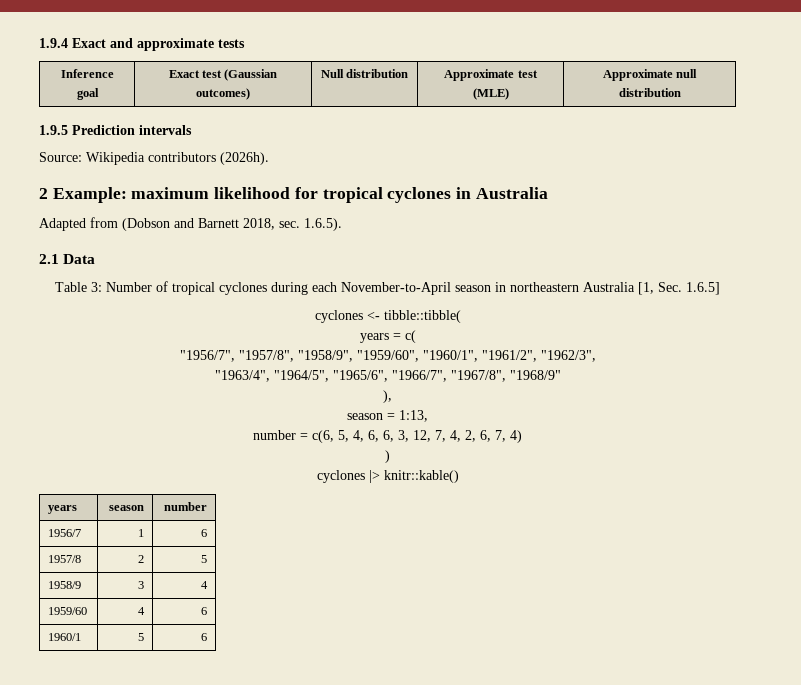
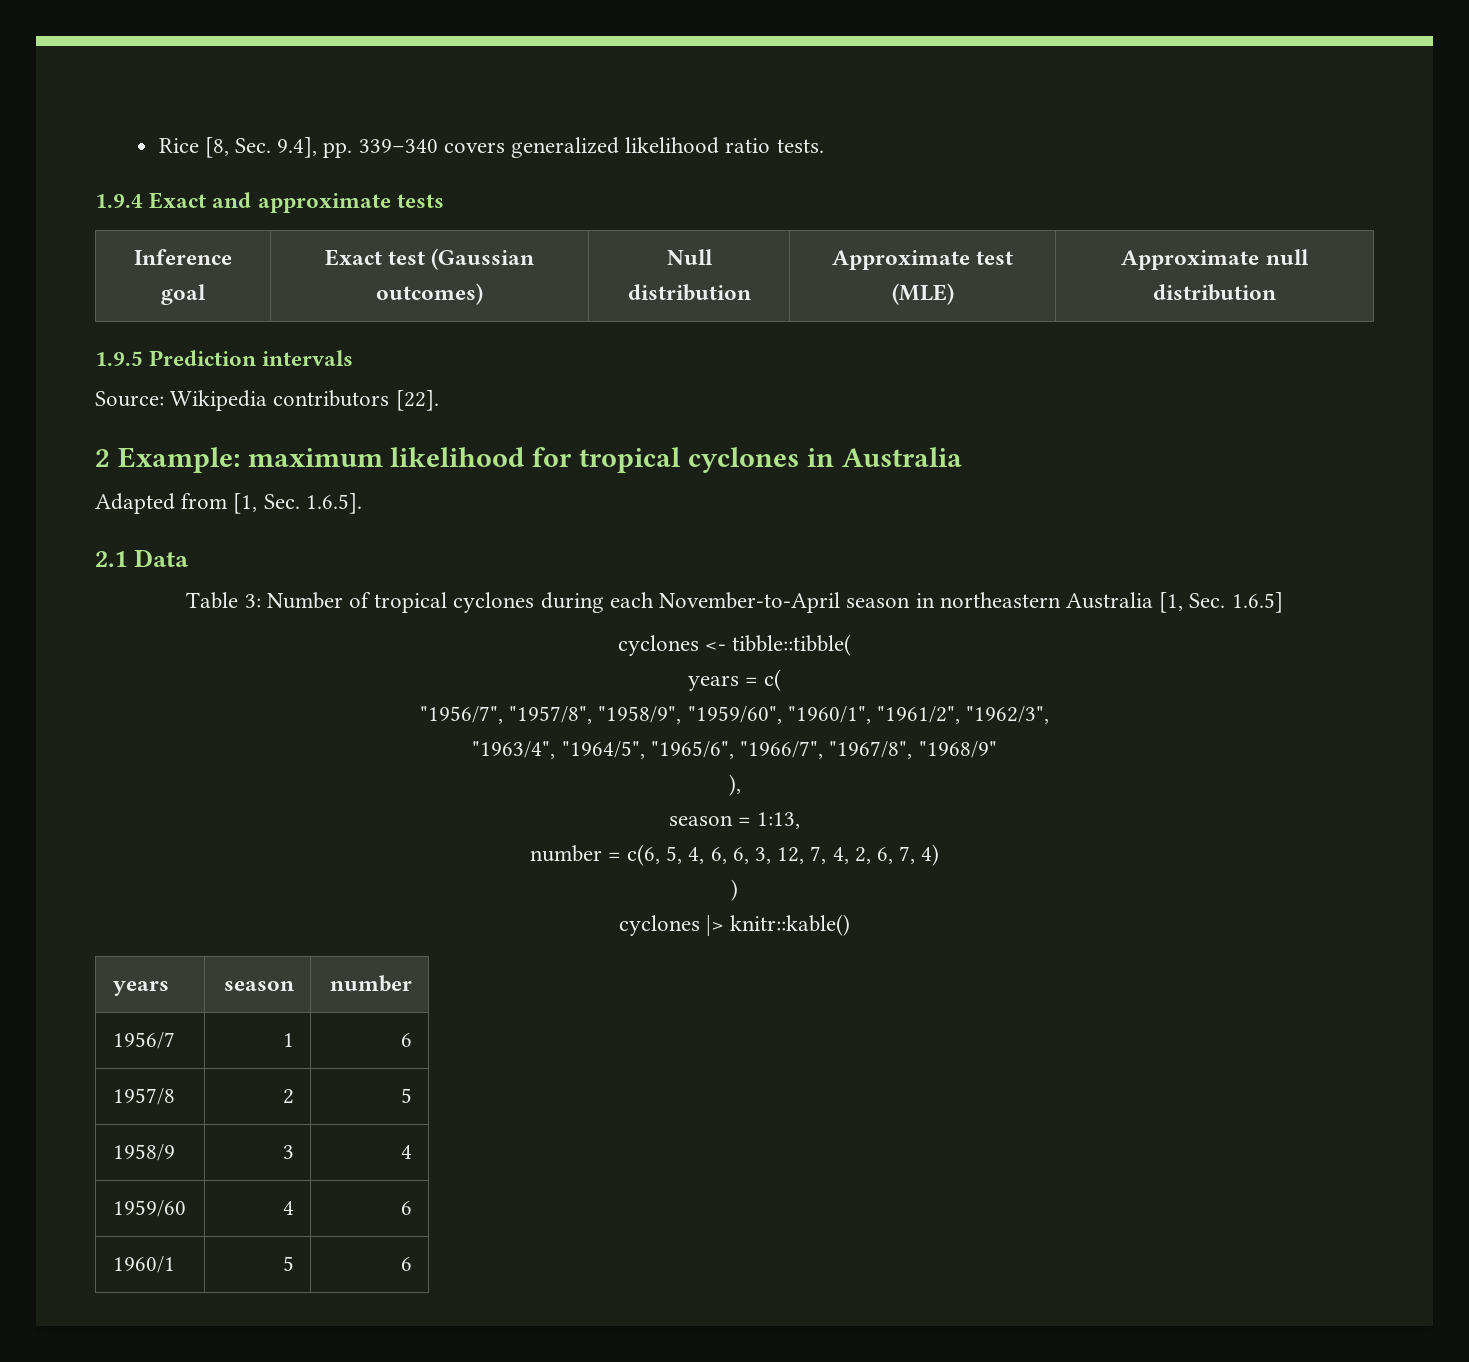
+ Rice [8, Sec. 9.4], pp. 339–340 covers generalized likelihood ratio tests.
- Source: Wikipedia contributors (2026h).
+ Source: Wikipedia contributors [22].
- Adapted from (Dobson and Barnett 2018, sec. 1.6.5).
+ Adapted from [1, Sec. 1.6.5].

